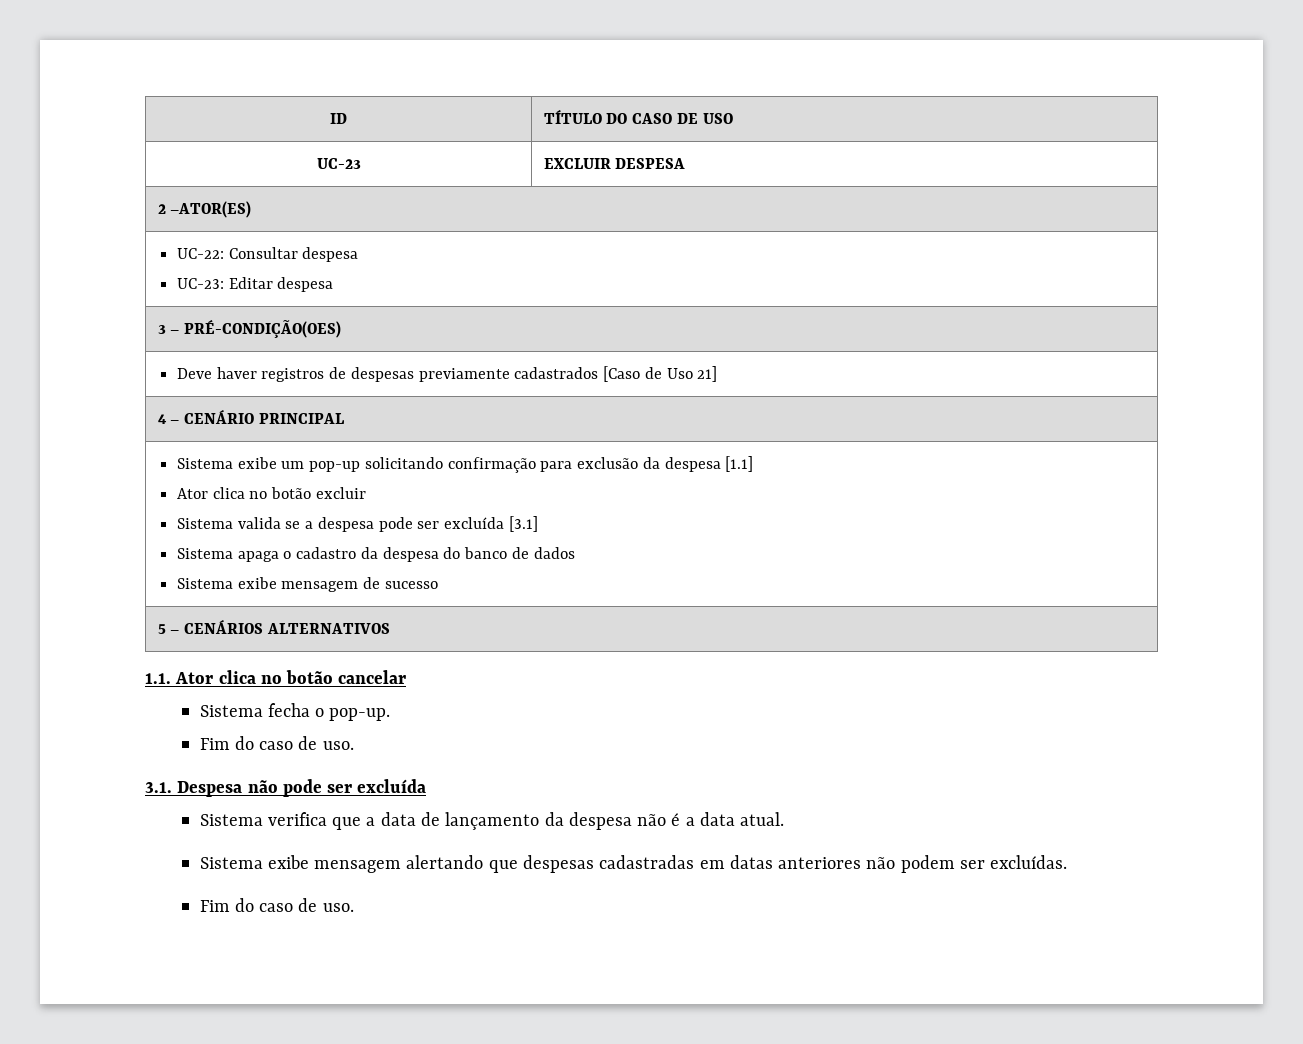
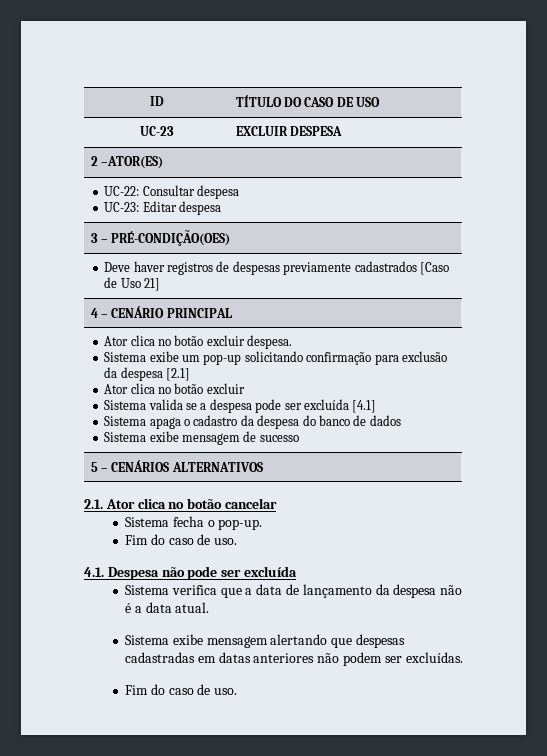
+ Ator clica no botão excluir despesa.
- Sistema exibe um pop-up solicitando confirmação para exclusão da despesa [1.1]
+ Sistema exibe um pop-up solicitando confirmação para exclusão da despesa [2.1]
- Sistema valida se a despesa pode ser excluída [3.1]
+ Sistema valida se a despesa pode ser excluída [4.1]
- 1.1. Ator clica no botão cancelar
+ 2.1. Ator clica no botão cancelar
- 3.1. Despesa não pode ser excluída
+ 4.1. Despesa não pode ser excluída

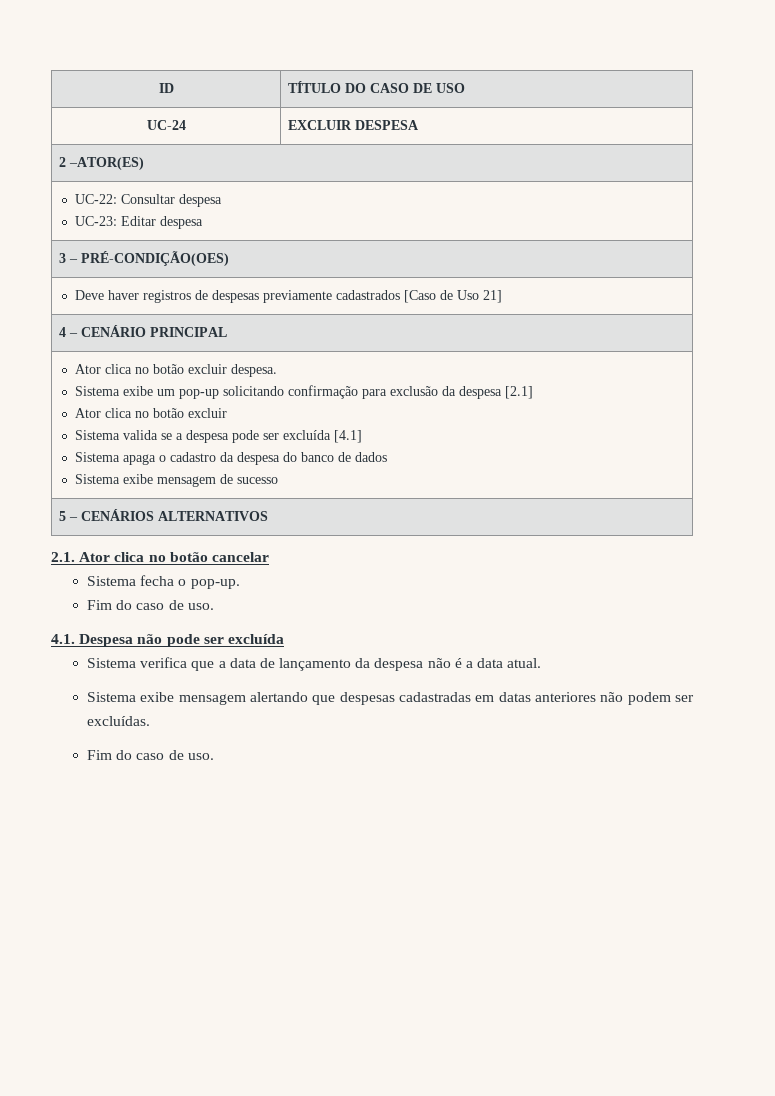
- UC-23 | EXCLUIR DESPESA
+ UC-24 | EXCLUIR DESPESA

